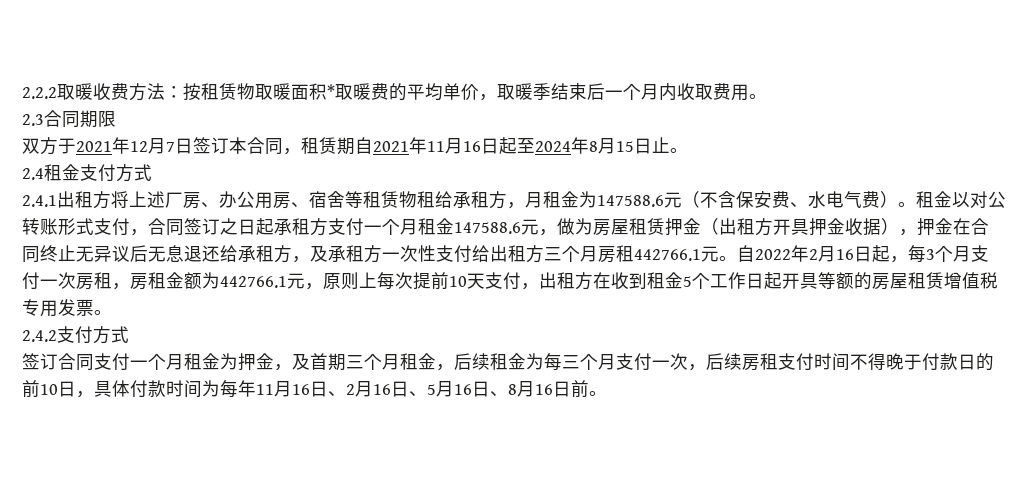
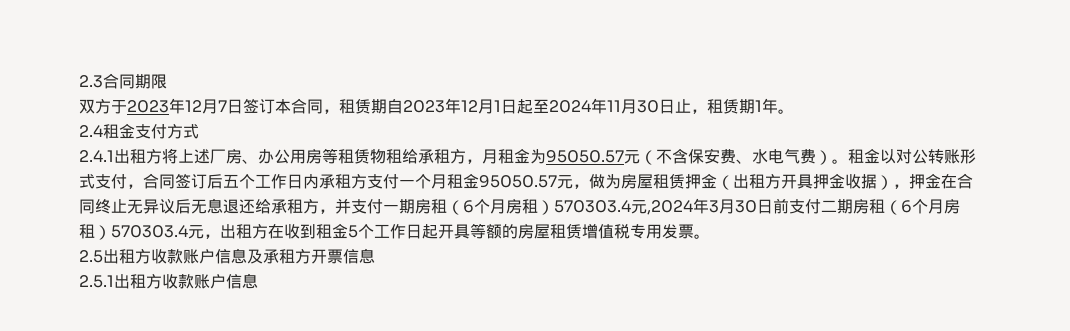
- 2.2.2取暖收费方法：按租赁物取暖面积*取暖费的平均单价，取暖季结束后一个月内收取费用。
- 双方于2021年12月7日签订本合同，租赁期自2021年11月16日起至2024年8月15日止。
+ 双方于2023年12月7日签订本合同，租赁期自2023年12月1日起至2024年11月30日止，租赁期1年。
- 2.4.1出租方将上述厂房、办公用房、宿舍等租赁物租给承租方，月租金为147588.6元（不含保安费、水电气费）。
+ 2.4.1出租方将上述厂房、办公用房等租赁物租给承租方，月租金为95050.57元（不含保安费、水电气费）。
- 租金以对公转账形式支付，合同签订之日起承租方支付一个月租金147588.6元，做为房屋租赁押金（出租方开具押金收据），押金在合同终止无异议后无息退还给承租方，及承租方一次性支付给出租方三个月房租442766.1元。自2022年2月16日起，每3个月支付一次房租，房租金额为442766.1元，原则上每次提前10天支付，出租方在收到租金5个工作日起开具等额的房屋租赁增值税专用发票。
+ 租金以对公转账形式支付，合同签订后五个工作日内承租方支付一个月租金95050.57元，做为房屋租赁押金（出租方开具押金收据），押金在合同终止无异议后无息退还给承租方，并支付一期房租（6个月房租）570303.4元,2024年3月30日前支付二期房租（6个月房租）570303.4元，出租方在收到租金5个工作日起开具等额的房屋租赁增值税专用发票。
- 2.4.2支付方式
- 签订合同支付一个月租金为押金，及首期三个月租金，后续租金为每三个月支付一次，后续房租支付时间不得晚于付款日的前10日，具体付款时间为每年11月16日、2月16日、5月16日、8月16日前。
+ 2.5出租方收款账户信息及承租方开票信息
+ 2.5.1出租方收款账户信息

